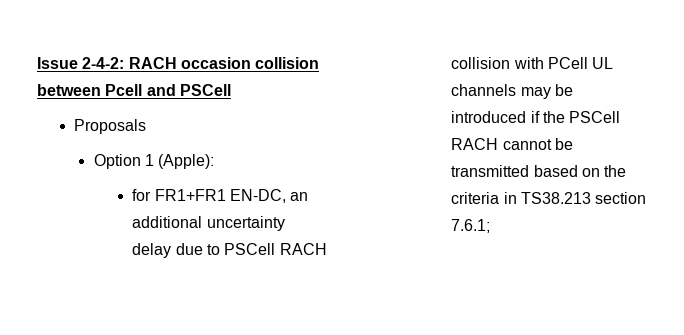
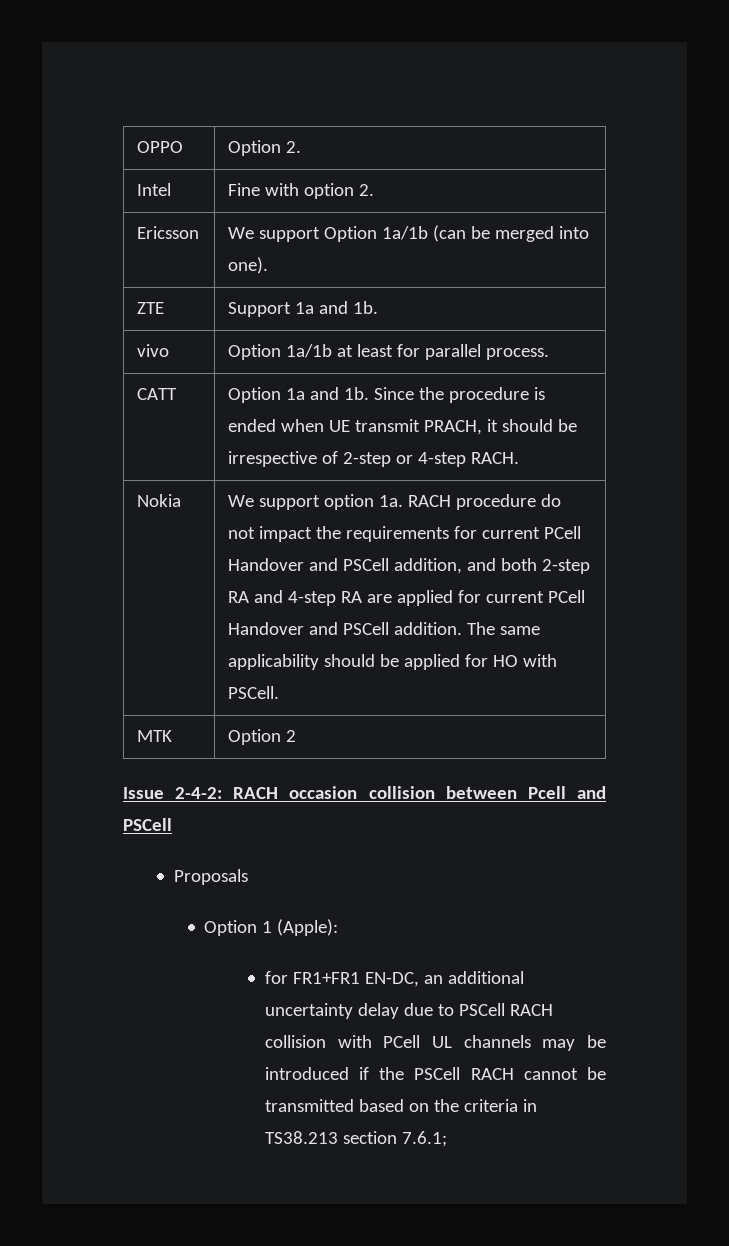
+ OPPO | Option 2.
+ Intel | Fine with option 2.
+ Ericsson | We support Option 1a/1b (can be merged into one).
+ ZTE | Support 1a and 1b.
+ vivo | Option 1a/1b at least for parallel process.
+ CATT | Option 1a and 1b. Since the procedure is ended when UE transmit PRACH, it should be irrespective of 2-step or 4-step RACH.
+ Nokia | We support option 1a. RACH procedure do not impact the requirements for current PCell Handover and PSCell addition, and both 2-step RA and 4-step RA are applied for current PCell Handover and PSCell addition. The same applicability should be applied for HO with PSCell.
+ MTK | Option 2

